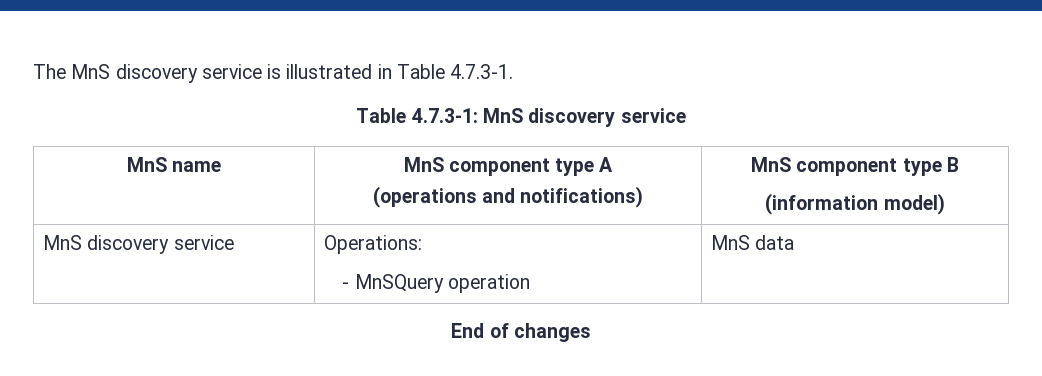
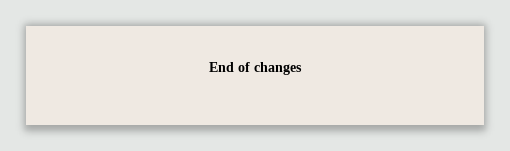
- The MnS discovery service is illustrated in Table 4.7.3-1.
- Table 4.7.3-1: MnS discovery service
- MnS name | MnS component type A
- (operations and notifications) | MnS component type B
- (information model)
- MnS discovery service | Operations:
- - MnSQuery operation | MnS data

